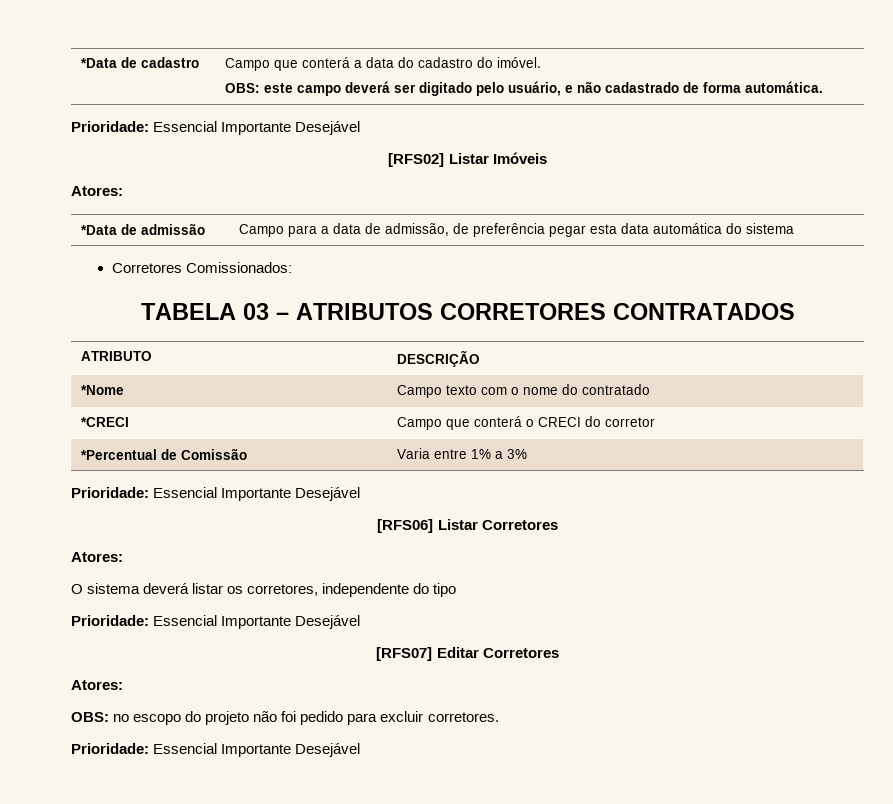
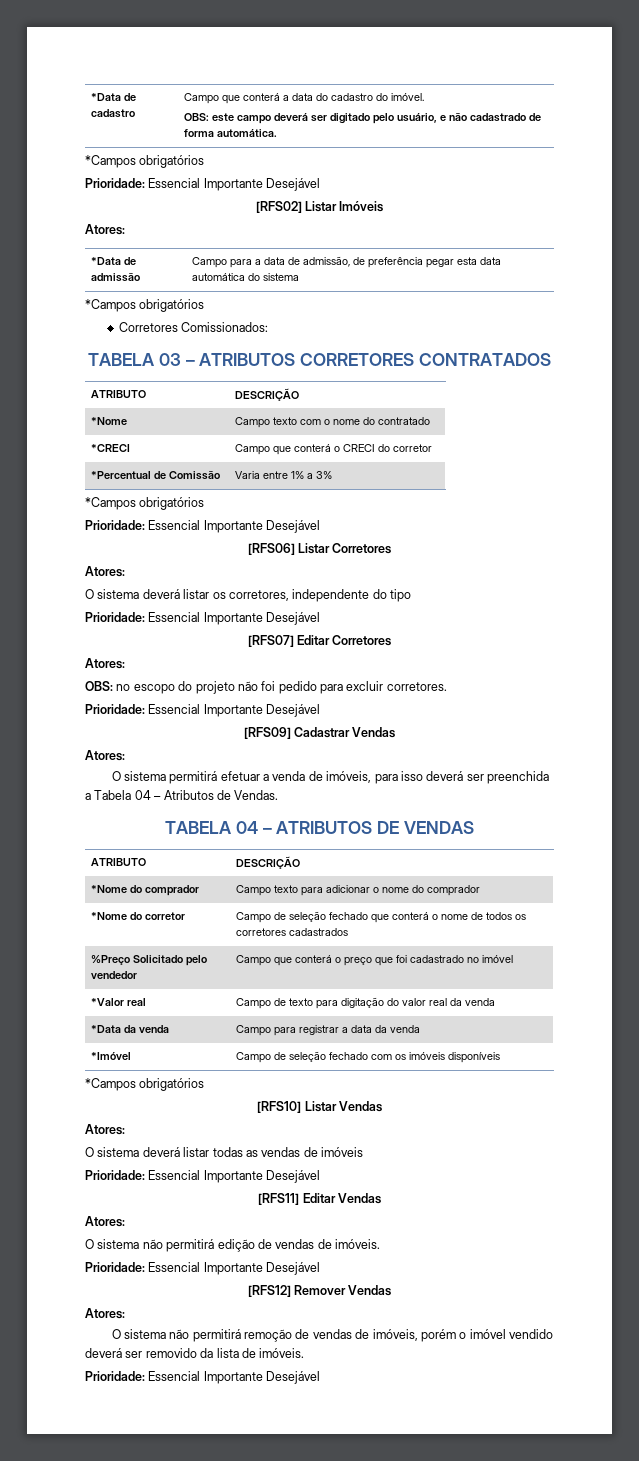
  *Data de cadastro | Campo que conterá a data do cadastro do imóvel.
  OBS: este campo deverá ser digitado pelo usuário, e não cadastrado de forma automática.
+ *Campos obrigatórios
  *Data de admissão | Campo para a data de admissão, de preferência pegar esta data automática do sistema
+ *Campos obrigatórios
  *Percentual de Comissão | Varia entre 1% a 3%
+ *Campos obrigatórios
+ [RFS09] Cadastrar Vendas
+ Atores:
+ O sistema permitirá efetuar a venda de imóveis, para isso deverá ser preenchida a Tabela 04 – Atributos de Vendas.
+ TABELA 04 – ATRIBUTOS DE VENDAS
+ ATRIBUTO | DESCRIÇÃO
+ *Nome do comprador | Campo texto para adicionar o nome do comprador
+ *Nome do corretor | Campo de seleção fechado que conterá o nome de todos os corretores cadastrados
+ %Preço Solicitado pelo vendedor | Campo que conterá o preço que foi cadastrado no imóvel
+ *Valor real | Campo de texto para digitação do valor real da venda
+ *Data da venda | Campo para registrar a data da venda
+ *Imóvel | Campo de seleção fechado com os imóveis disponíveis
+ *Campos obrigatórios
+ [RFS10] Listar Vendas
+ Atores:
+ O sistema deverá listar todas as vendas de imóveis
+ Prioridade: Essencial Importante Desejável
+ [RFS11] Editar Vendas
+ Atores:
+ O sistema não permitirá edição de vendas de imóveis.
+ Prioridade: Essencial Importante Desejável
+ [RFS12] Remover Vendas
+ Atores:
+ O sistema não permitirá remoção de vendas de imóveis, porém o imóvel vendido deverá ser removido da lista de imóveis.
+ Prioridade: Essencial Importante Desejável

